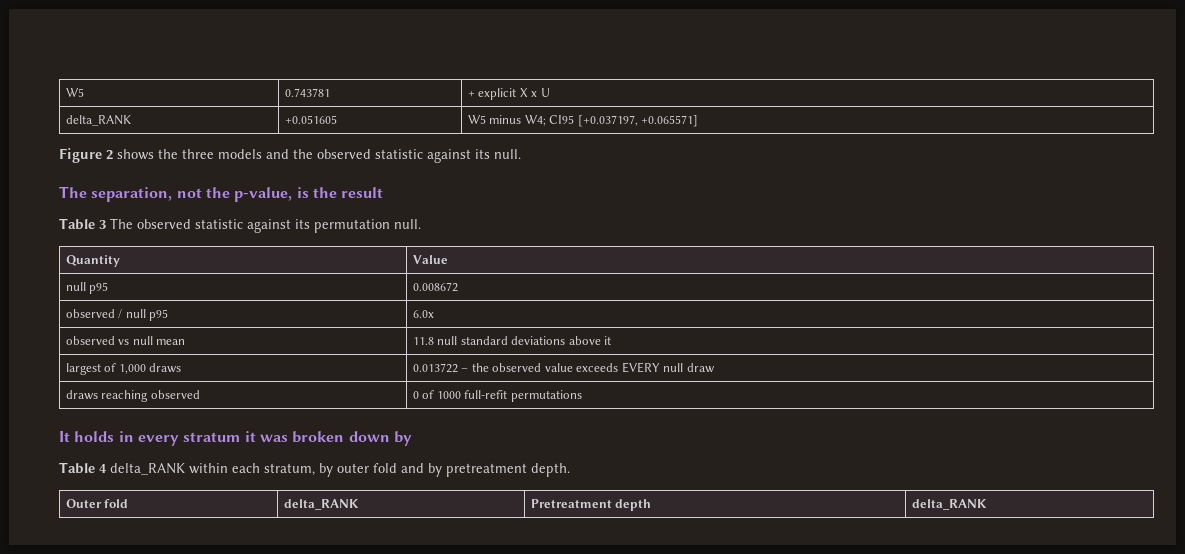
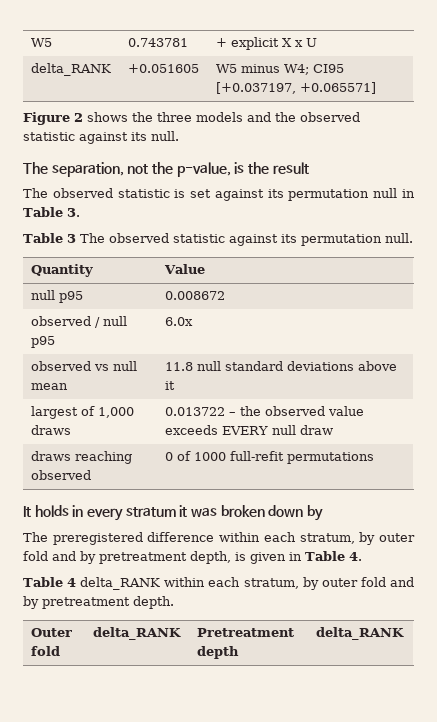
+ The observed statistic is set against its permutation null in Table 3.
+ The preregistered difference within each stratum, by outer fold and by pretreatment depth, is given in Table 4.

